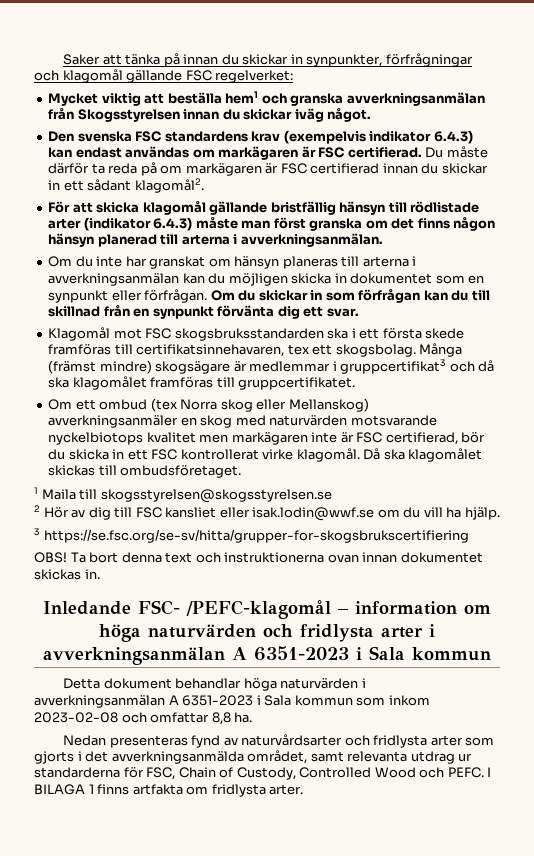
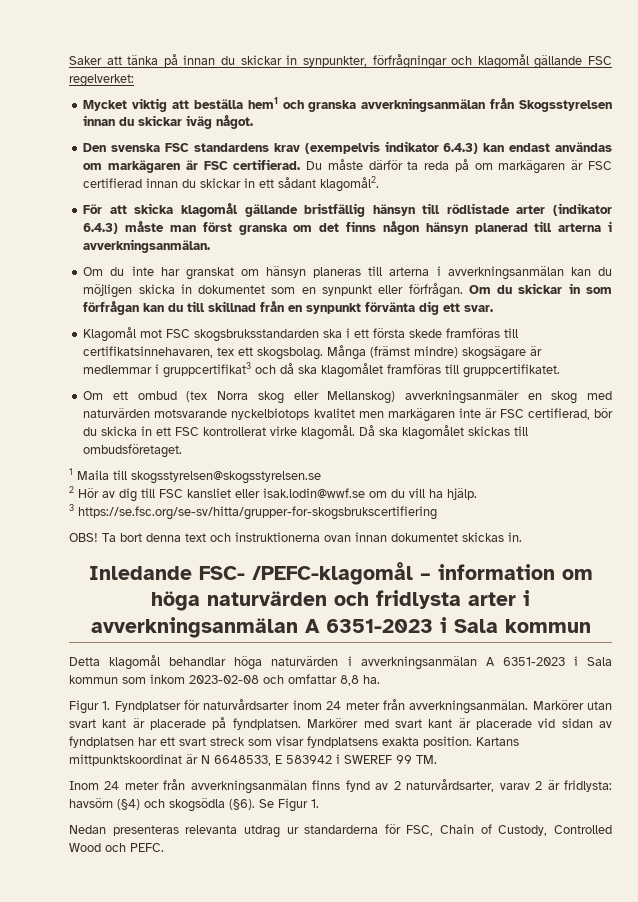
- Detta dokument behandlar höga naturvärden i avverkningsanmälan A 6351-2023 i Sala kommun som inkom 2023-02-08 och omfattar 8,8 ha.
+ Detta klagomål behandlar höga naturvärden i avverkningsanmälan A 6351-2023 i Sala kommun som inkom 2023-02-08 och omfattar 8,8 ha.
- Nedan presenteras fynd av naturvårdsarter och fridlysta arter som gjorts i det avverkningsanmälda området, samt relevanta utdrag ur standarderna för FSC, Chain of Custody, Controlled Wood och PEFC. I BILAGA 1 finns artfakta om fridlysta arter.
+ Figur 1. Fyndplatser för naturvårdsarter inom 24 meter från avverkningsanmälan. Markörer utan svart kant är placerade på fyndplatsen. Markörer med svart kant är placerade vid sidan av fyndplatsen har ett svart streck som visar fyndplatsens exakta position. Kartans mittpunktskoordinat är N 6648533, E 583942 i SWEREF 99 TM.
+ Inom 24 meter från avverkningsanmälan finns fynd av 2 naturvårdsarter, varav 2 är fridlysta: havsörn (§4) och skogsödla (§6). Se Figur 1.
+ Nedan presenteras relevanta utdrag ur standarderna för FSC, Chain of Custody, Controlled Wood och PEFC.

